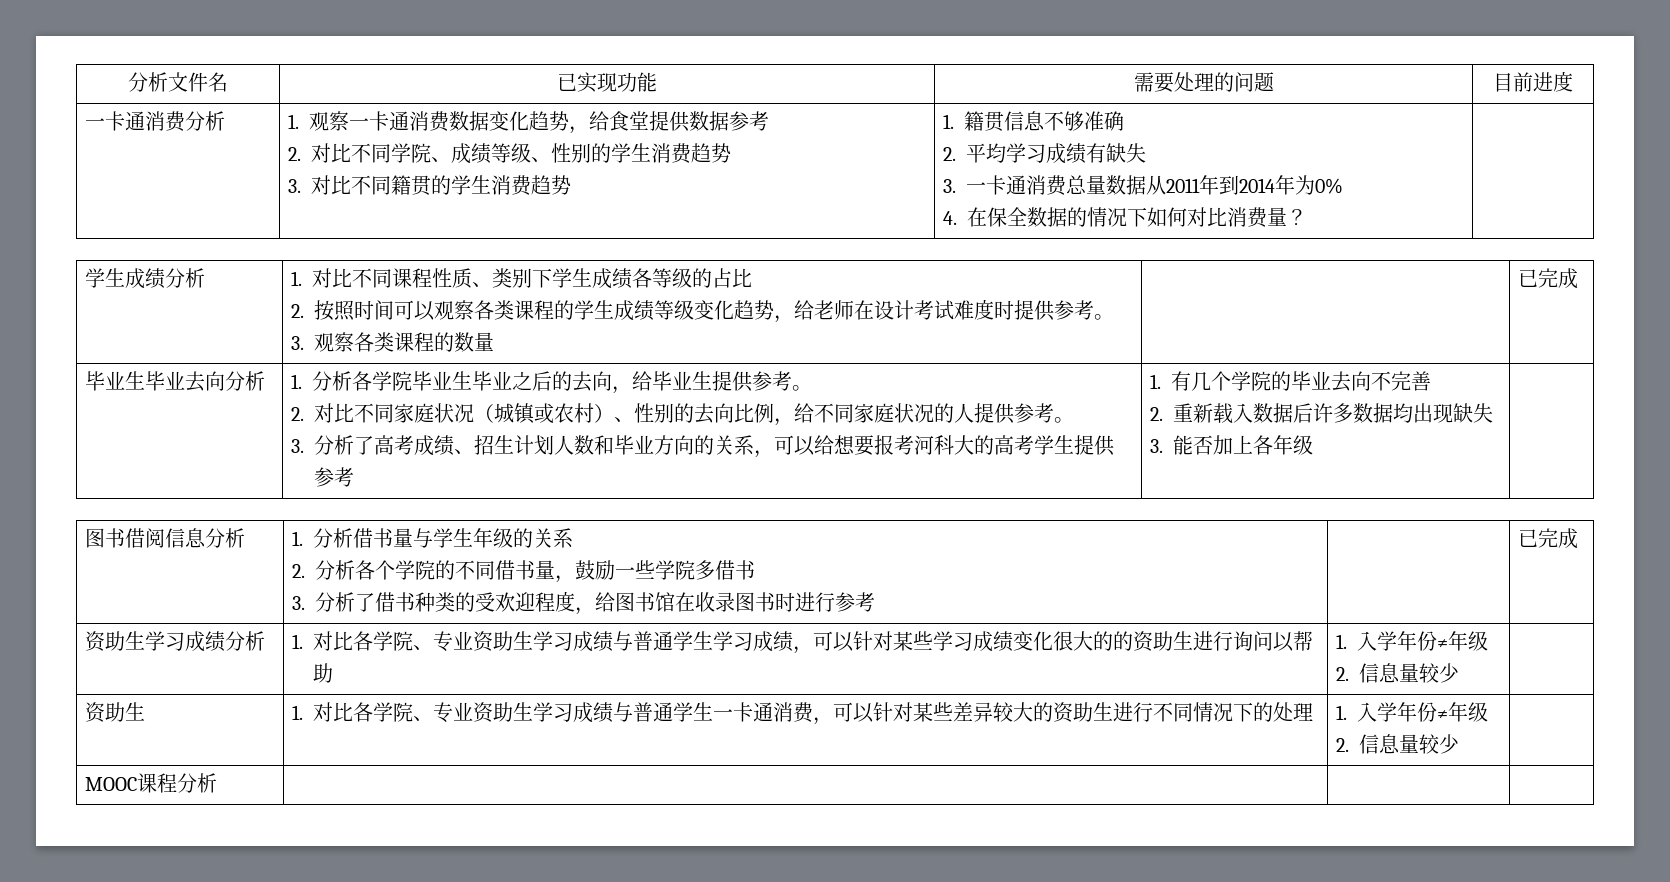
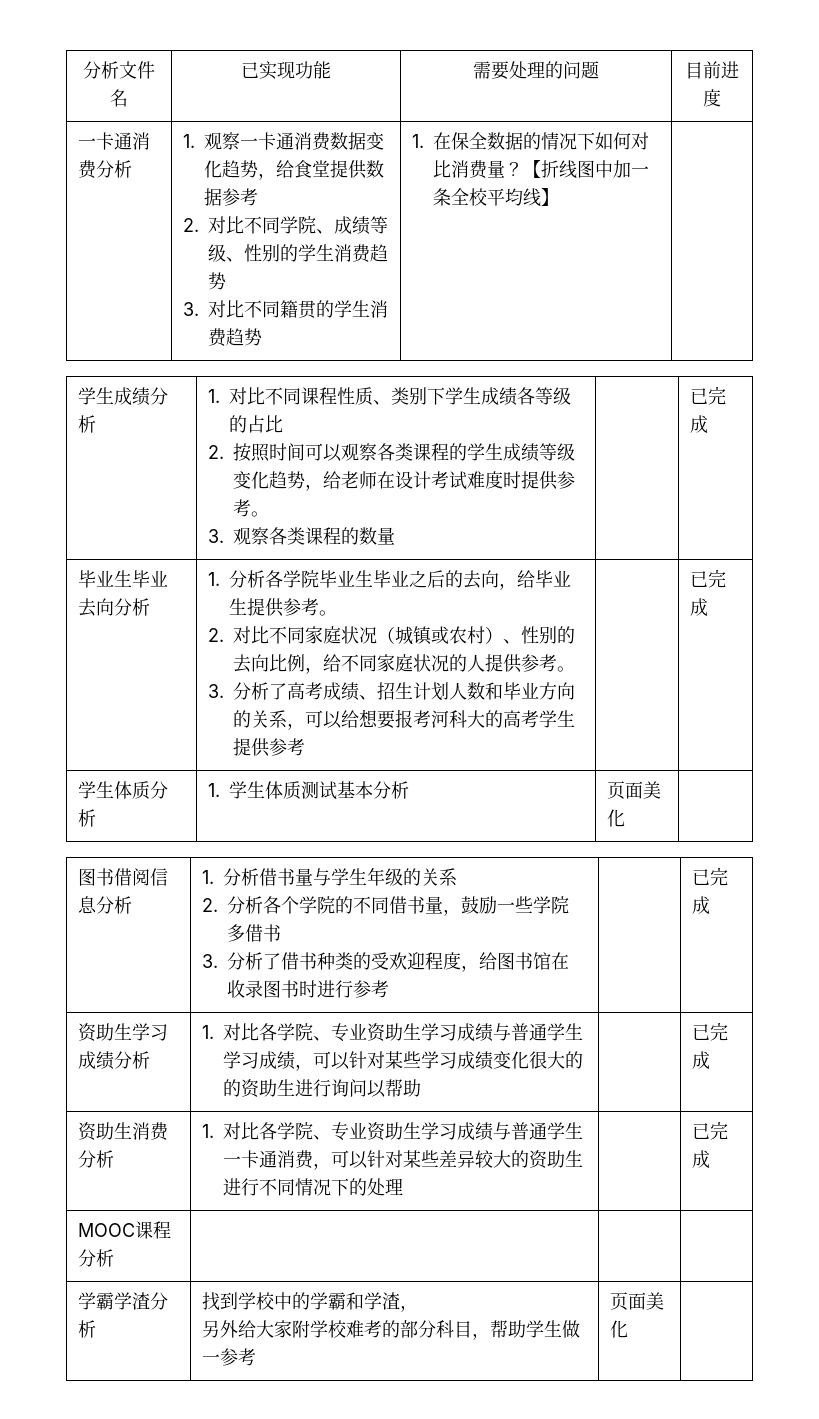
- 1.籍贯信息不够准确
- 2.平均学习成绩有缺失
- 3.一卡通消费总量数据从2011年到2014年为0%
- 4.在保全数据的情况下如何对比消费量？
+ 1.在保全数据的情况下如何对比消费量？【折线图中加一条全校平均线】
- 3.分析了高考成绩、招生计划人数和毕业方向的关系，可以给想要报考河科大的高考学生提供参考 | 1.有几个学院的毕业去向不完善
- 2.重新载入数据后许多数据均出现缺失
- 3.能否加上各年级
+ 3.分析了高考成绩、招生计划人数和毕业方向的关系，可以给想要报考河科大的高考学生提供参考 | | 已完成
+ 学生体质分析 | 1.学生体质测试基本分析 | 页面美化 |
- 资助生学习成绩分析 | 1.对比各学院、专业资助生学习成绩与普通学生学习成绩，可以针对某些学习成绩变化很大的的资助生进行询问以帮助 | 1.入学年份≠年级
- 2.信息量较少 |
- 资助生 | 1.对比各学院、专业资助生学习成绩与普通学生一卡通消费，可以针对某些差异较大的资助生进行不同情况下的处理 | 1.入学年份≠年级
- 2.信息量较少 |
+ 资助生学习成绩分析 | 1.对比各学院、专业资助生学习成绩与普通学生学习成绩，可以针对某些学习成绩变化很大的的资助生进行询问以帮助 | | 已完成
+ 资助生消费分析 | 1.对比各学院、专业资助生学习成绩与普通学生一卡通消费，可以针对某些差异较大的资助生进行不同情况下的处理 | | 已完成
  MOOC课程分析 | | |
+ 学霸学渣分析 | 找到学校中的学霸和学渣，
+ 另外给大家附学校难考的部分科目，帮助学生做一参考 | 页面美化 |

